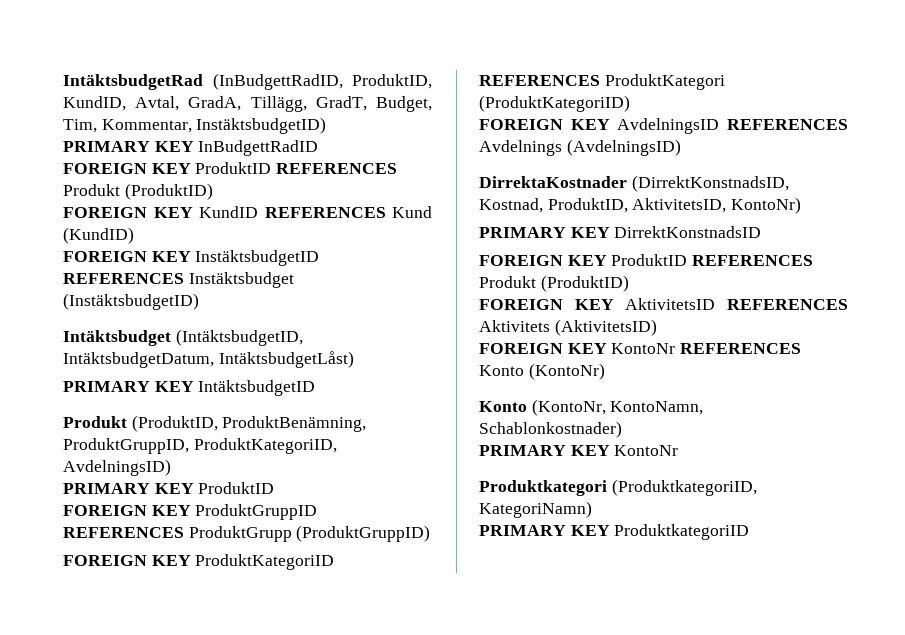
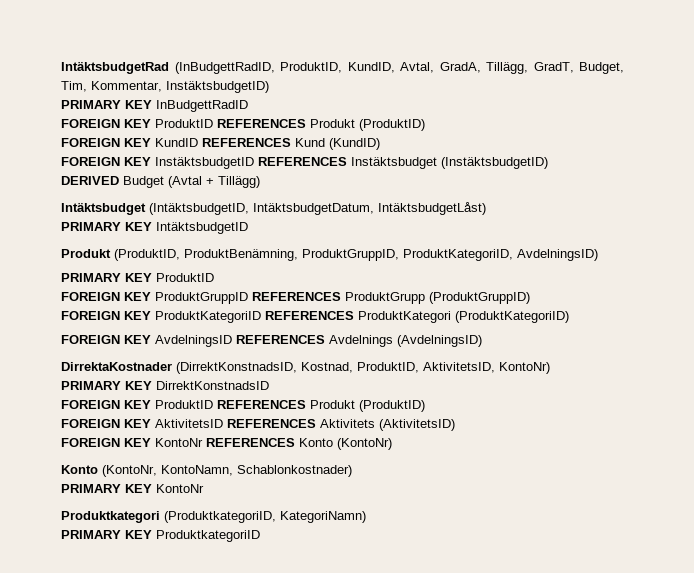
+ DERIVED Budget (Avtal + Tillägg)

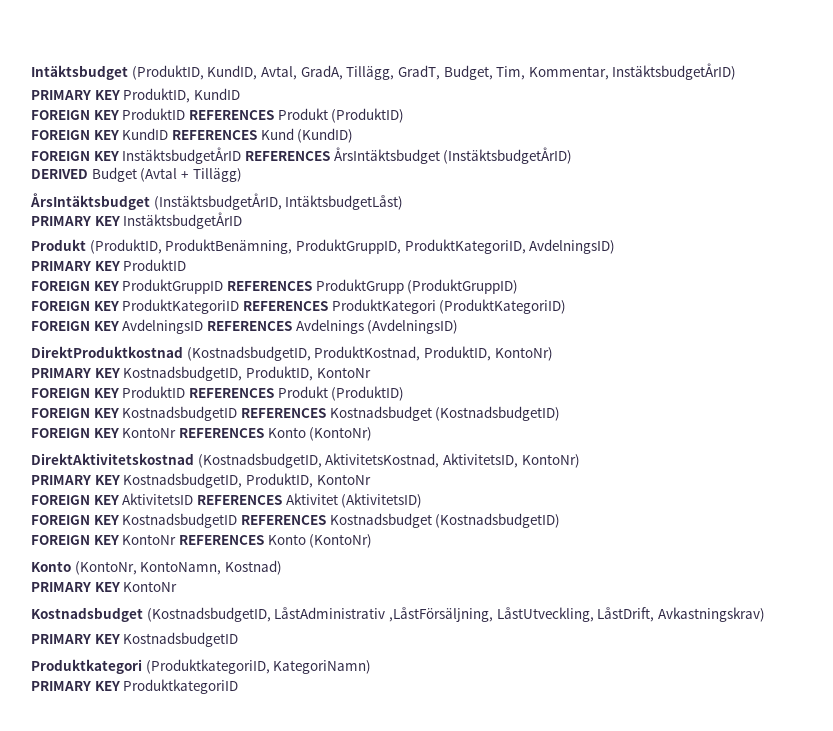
- IntäktsbudgetRad (InBudgettRadID, ProduktID, KundID, Avtal, GradA, Tillägg, GradT, Budget, Tim, Kommentar, InstäktsbudgetID)
- PRIMARY KEY InBudgettRadID
+ Intäktsbudget (ProduktID, KundID, Avtal, GradA, Tillägg, GradT, Budget, Tim, Kommentar, InstäktsbudgetÅrID)
+ PRIMARY KEY ProduktID, KundID
- FOREIGN KEY InstäktsbudgetID REFERENCES Instäktsbudget (InstäktsbudgetID)
+ FOREIGN KEY InstäktsbudgetÅrID REFERENCES ÅrsIntäktsbudget (InstäktsbudgetÅrID)
- Intäktsbudget (IntäktsbudgetID, IntäktsbudgetDatum, IntäktsbudgetLåst)
+ ÅrsIntäktsbudget (InstäktsbudgetÅrID, IntäktsbudgetLåst)
- PRIMARY KEY IntäktsbudgetID
+ PRIMARY KEY InstäktsbudgetÅrID
- DirrektaKostnader (DirrektKonstnadsID, Kostnad, ProduktID, AktivitetsID, KontoNr)
- PRIMARY KEY DirrektKonstnadsID
+ DirektProduktkostnad (KostnadsbudgetID, ProduktKostnad, ProduktID, KontoNr)
+ PRIMARY KEY KostnadsbudgetID, ProduktID, KontoNr
  FOREIGN KEY ProduktID REFERENCES Produkt (ProduktID)
+ FOREIGN KEY KostnadsbudgetID REFERENCES Kostnadsbudget (KostnadsbudgetID)
+ FOREIGN KEY KontoNr REFERENCES Konto (KontoNr)
+ DirektAktivitetskostnad (KostnadsbudgetID, AktivitetsKostnad, AktivitetsID, KontoNr)
+ PRIMARY KEY KostnadsbudgetID, ProduktID, KontoNr
- FOREIGN KEY AktivitetsID REFERENCES Aktivitets (AktivitetsID)
+ FOREIGN KEY AktivitetsID REFERENCES Aktivitet (AktivitetsID)
+ FOREIGN KEY KostnadsbudgetID REFERENCES Kostnadsbudget (KostnadsbudgetID)
- Konto (KontoNr, KontoNamn, Schablonkostnader)
+ Konto (KontoNr, KontoNamn, Kostnad)
+ Kostnadsbudget (KostnadsbudgetID, LåstAdministrativ ,LåstFörsäljning, LåstUtveckling, LåstDrift, Avkastningskrav)
+ PRIMARY KEY KostnadsbudgetID

